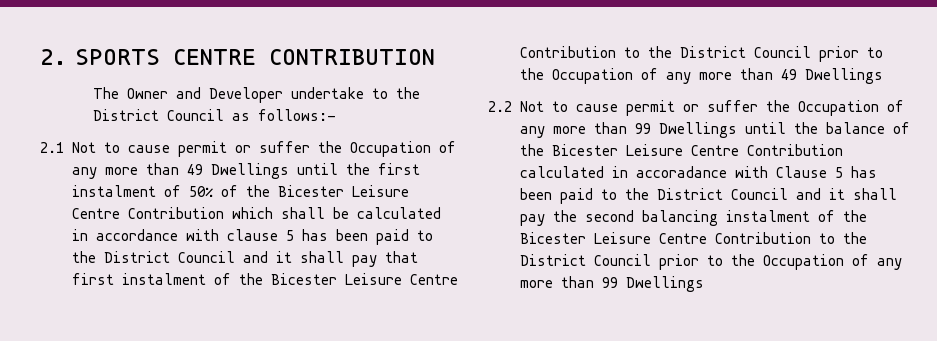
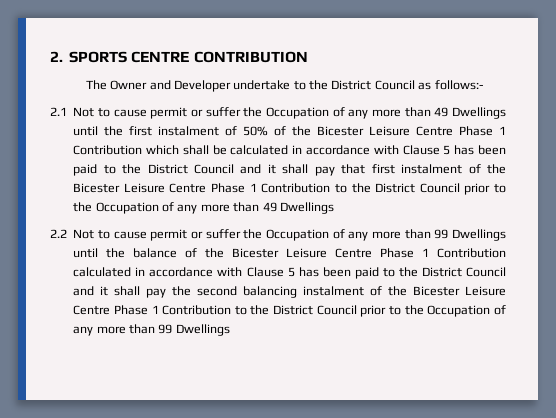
- 2.1 Not to cause permit or suffer the Occupation of any more than 49 Dwellings until the first instalment of 50% of the Bicester Leisure Centre Contribution which shall be calculated in accordance with clause 5 has been paid to the District Council and it shall pay that first instalment of the Bicester Leisure Centre Contribution to the District Council prior to the Occupation of any more than 49 Dwellings
+ 2.1 Not to cause permit or suffer the Occupation of any more than 49 Dwellings until the first instalment of 50% of the Bicester Leisure Centre Phase 1 Contribution which shall be calculated in accordance with Clause 5 has been paid to the District Council and it shall pay that first instalment of the Bicester Leisure Centre Phase 1 Contribution to the District Council prior to the Occupation of any more than 49 Dwellings
- 2.2 Not to cause permit or suffer the Occupation of any more than 99 Dwellings until the balance of the Bicester Leisure Centre Contribution calculated in accoradance with Clause 5 has been paid to the District Council and it shall pay the second balancing instalment of the Bicester Leisure Centre Contribution to the District Council prior to the Occupation of any more than 99 Dwellings
+ 2.2 Not to cause permit or suffer the Occupation of any more than 99 Dwellings until the balance of the Bicester Leisure Centre Phase 1 Contribution calculated in accordance with Clause 5 has been paid to the District Council and it shall pay the second balancing instalment of the Bicester Leisure Centre Phase 1 Contribution to the District Council prior to the Occupation of any more than 99 Dwellings

